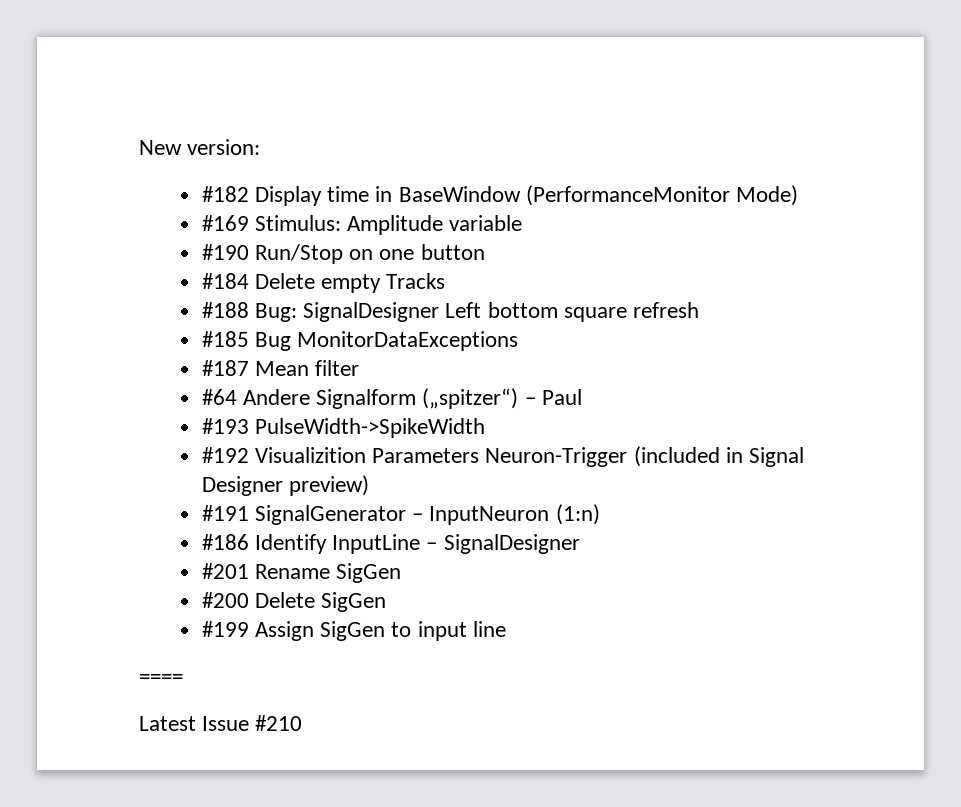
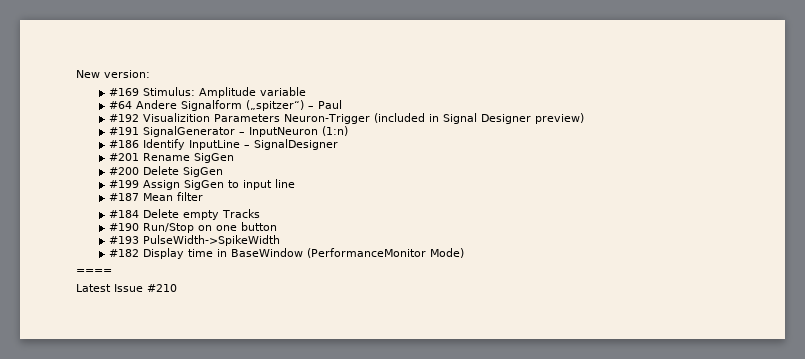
- #182 Display time in BaseWindow (PerformanceMonitor Mode)
  #169 Stimulus: Amplitude variable
- #190 Run/Stop on one button
- #184 Delete empty Tracks
- #188 Bug: SignalDesigner Left bottom square refresh
- #185 Bug MonitorDataExceptions
- #187 Mean filter
- #193 PulseWidth->SpikeWidth
+ #187 Mean filter
+ #184 Delete empty Tracks
+ #190 Run/Stop on one button
+ #193 PulseWidth->SpikeWidth
+ #182 Display time in BaseWindow (PerformanceMonitor Mode)

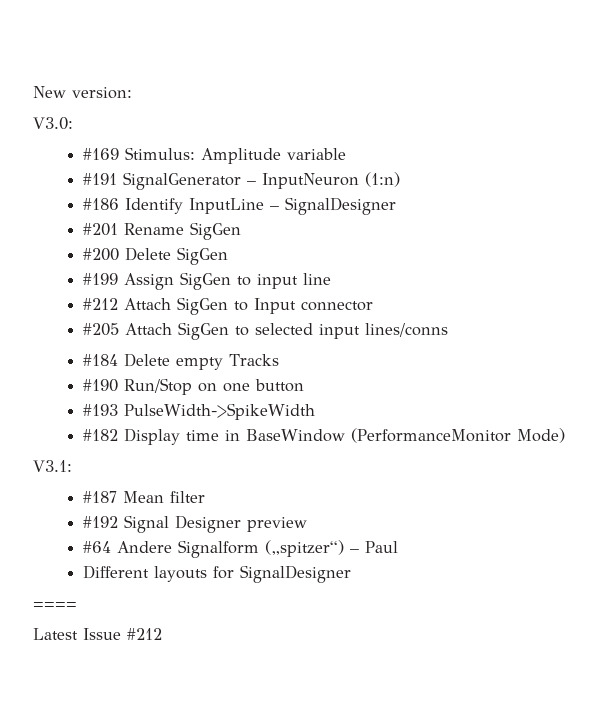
+ V3.0:
- #64 Andere Signalform („spitzer“) – Paul
- #192 Visualizition Parameters Neuron-Trigger (included in Signal Designer preview)
- #187 Mean filter
+ #212 Attach SigGen to Input connector
+ #205 Attach SigGen to selected input lines/conns
+ V3.1:
+ #187 Mean filter
+ #192 Signal Designer preview
+ #64 Andere Signalform („spitzer“) – Paul
+ Different layouts for SignalDesigner
- Latest Issue #210
+ Latest Issue #212

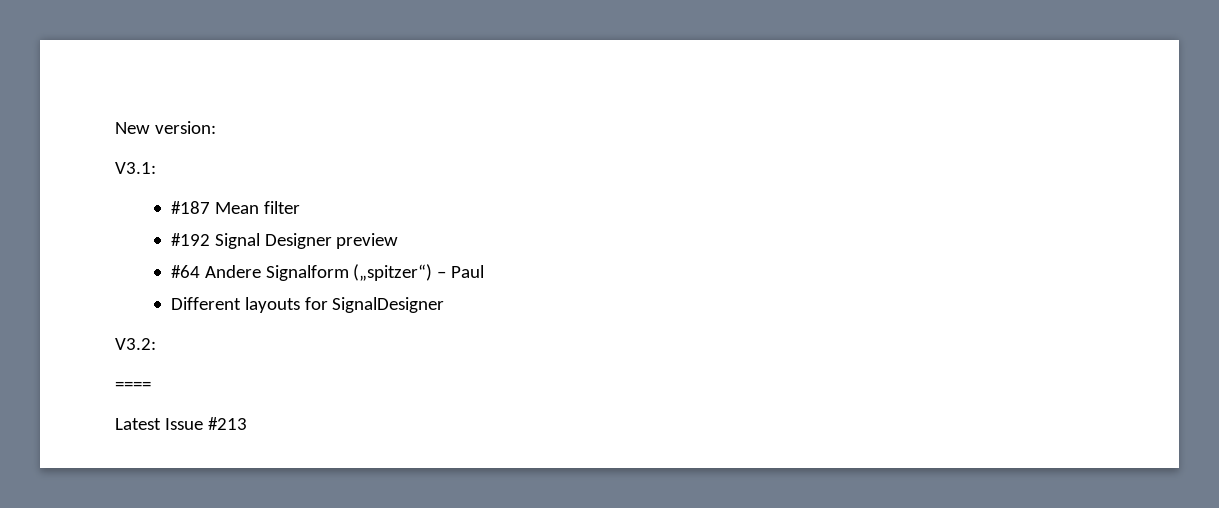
- V3.0:
- #169 Stimulus: Amplitude variable
- #191 SignalGenerator – InputNeuron (1:n)
- #186 Identify InputLine – SignalDesigner
- #201 Rename SigGen
- #200 Delete SigGen
- #199 Assign SigGen to input line
- #212 Attach SigGen to Input connector
- #205 Attach SigGen to selected input lines/conns
- #184 Delete empty Tracks
- #190 Run/Stop on one button
- #193 PulseWidth->SpikeWidth
- #182 Display time in BaseWindow (PerformanceMonitor Mode)
+ V3.2:
- Latest Issue #212
+ Latest Issue #213

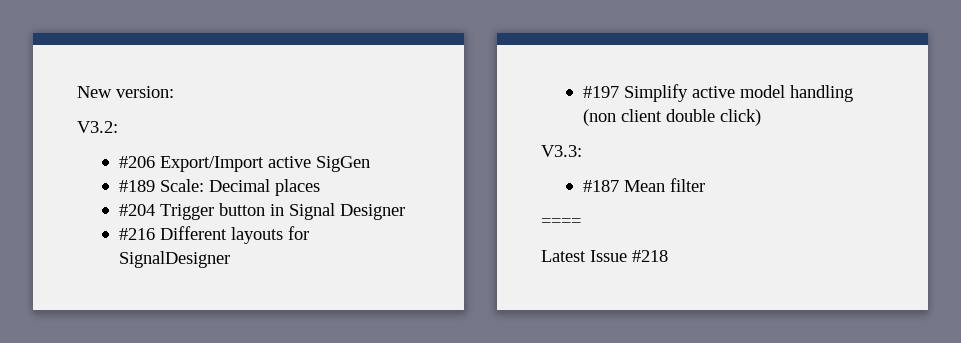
- V3.1:
+ V3.2:
+ #206 Export/Import active SigGen
+ #189 Scale: Decimal places
+ #204 Trigger button in Signal Designer
+ #216 Different layouts for SignalDesigner
+ #197 Simplify active model handling (non client double click)
+ V3.3:
  #187 Mean filter
- #192 Signal Designer preview
- #64 Andere Signalform („spitzer“) – Paul
- Different layouts for SignalDesigner
- V3.2:
- Latest Issue #213
+ Latest Issue #218

